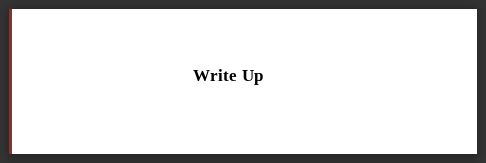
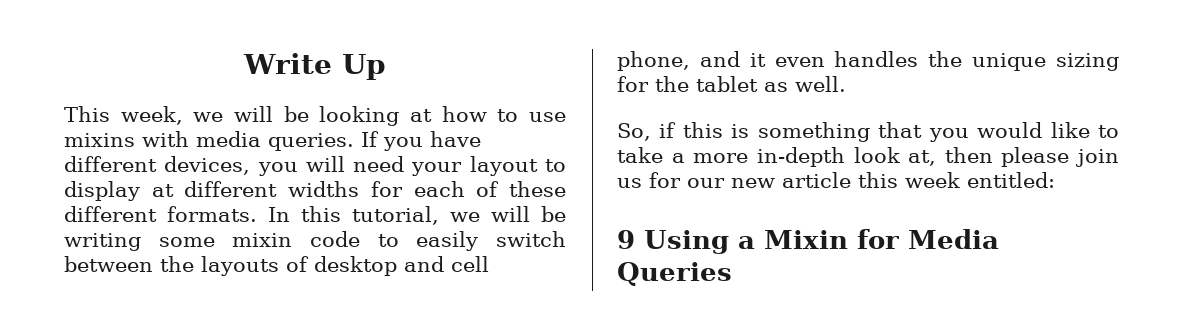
+ This week, we will be looking at how to use mixins with media queries. If you have different devices, you will need your layout to display at different widths for each of these different formats. In this tutorial, we will be writing some mixin code to easily switch between the layouts of desktop and cell phone, and it even handles the unique sizing for the tablet as well.
+ So, if this is something that you would like to take a more in-depth look at, then please join us for our new article this week entitled:
+ 9 Using a Mixin for Media Queries

